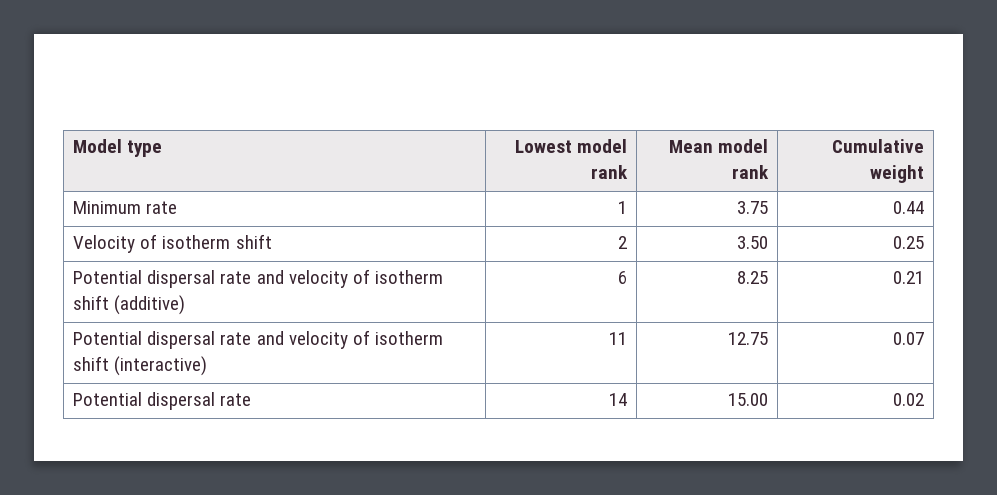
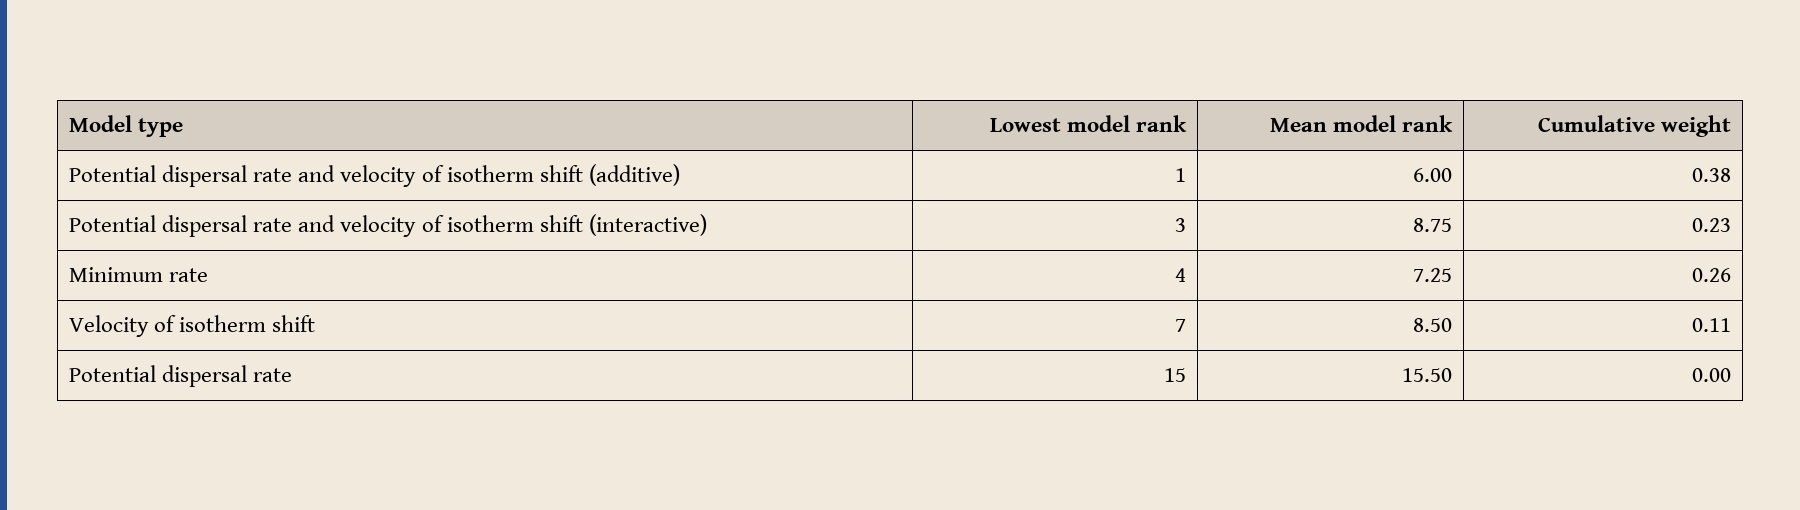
- Minimum rate | 1 | 3.75 | 0.44
- Velocity of isotherm shift | 2 | 3.50 | 0.25
- Potential dispersal rate and velocity of isotherm shift (additive) | 6 | 8.25 | 0.21
+ Potential dispersal rate and velocity of isotherm shift (additive) | 1 | 6.00 | 0.38
- Potential dispersal rate and velocity of isotherm shift (interactive) | 11 | 12.75 | 0.07
+ Potential dispersal rate and velocity of isotherm shift (interactive) | 3 | 8.75 | 0.23
+ Minimum rate | 4 | 7.25 | 0.26
+ Velocity of isotherm shift | 7 | 8.50 | 0.11
- Potential dispersal rate | 14 | 15.00 | 0.02
+ Potential dispersal rate | 15 | 15.50 | 0.00

